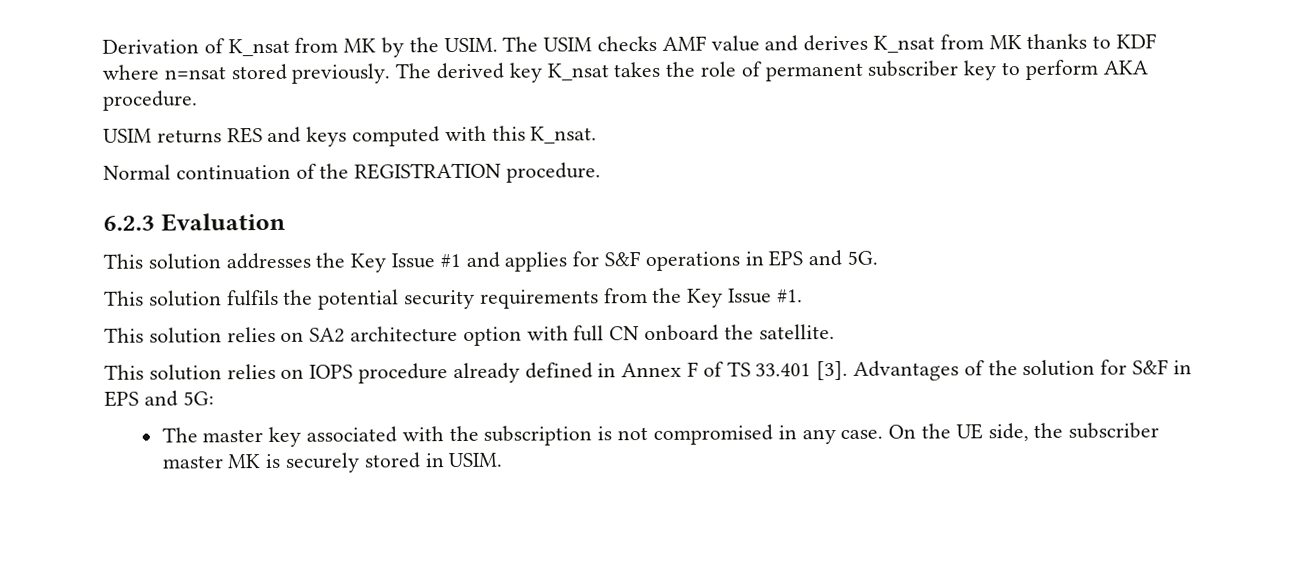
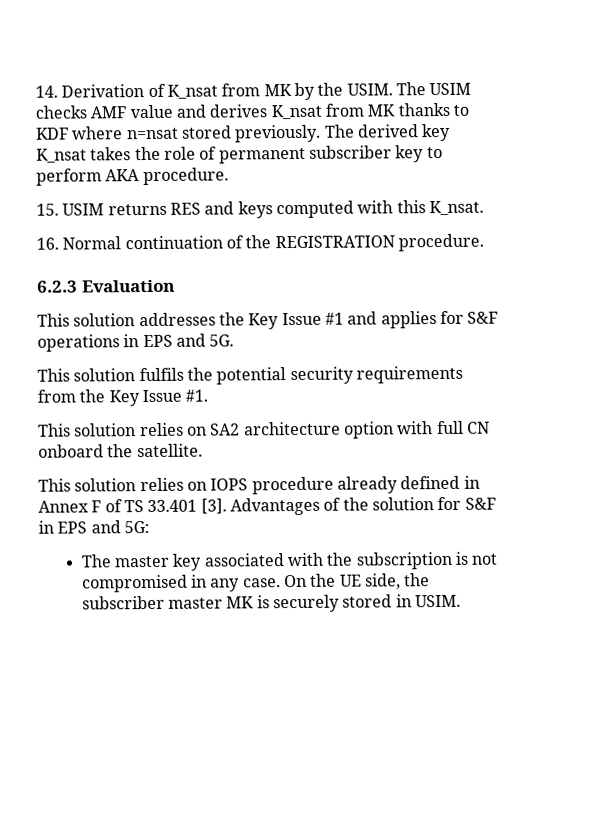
- Derivation of K_nsat from MK by the USIM.
+ 14. Derivation of K_nsat from MK by the USIM.
- USIM returns RES and keys computed with this K_nsat.
+ 15. USIM returns RES and keys computed with this K_nsat.
- Normal continuation of the REGISTRATION procedure.
+ 16. Normal continuation of the REGISTRATION procedure.

